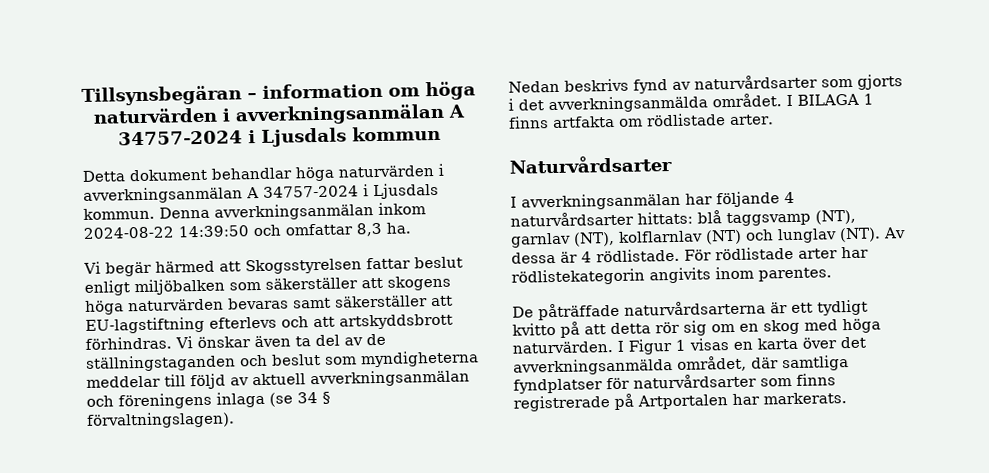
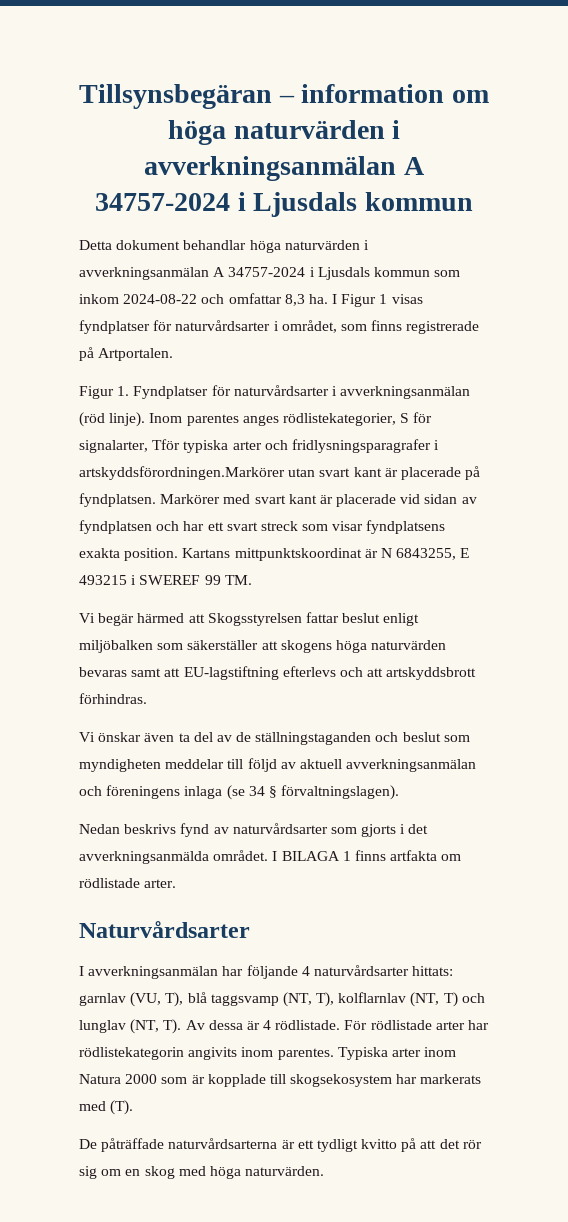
- Detta dokument behandlar höga naturvärden i avverkningsanmälan A 34757-2024 i Ljusdals kommun. Denna avverkningsanmälan inkom 2024-08-22 14:39:50 och omfattar 8,3 ha.
+ Detta dokument behandlar höga naturvärden i avverkningsanmälan A 34757-2024 i Ljusdals kommun som inkom 2024-08-22 och omfattar 8,3 ha. I Figur 1 visas fyndplatser för naturvårdsarter i området, som finns registrerade på Artportalen.
+ Figur 1. Fyndplatser för naturvårdsarter i avverkningsanmälan (röd linje). Inom parentes anges rödlistekategorier, S för signalarter, Tför typiska arter och fridlysningsparagrafer i artskyddsförordningen.Markörer utan svart kant är placerade på fyndplatsen. Markörer med svart kant är placerade vid sidan av fyndplatsen och har ett svart streck som visar fyndplatsens exakta position. Kartans mittpunktskoordinat är N 6843255, E 493215 i SWEREF 99 TM.
- Vi begär härmed att Skogsstyrelsen fattar beslut enligt miljöbalken som säkerställer att skogens höga naturvärden bevaras samt säkerställer att EU-lagstiftning efterlevs och att artskyddsbrott förhindras. Vi önskar även ta del av de ställningstaganden och beslut som myndigheterna meddelar till följd av aktuell avverkningsanmälan och föreningens inlaga (se 34 § förvaltningslagen).
+ Vi begär härmed att Skogsstyrelsen fattar beslut enligt miljöbalken som säkerställer att skogens höga naturvärden bevaras samt att EU-lagstiftning efterlevs och att artskyddsbrott förhindras.
+ Vi önskar även ta del av de ställningstaganden och beslut som myndigheten meddelar till följd av aktuell avverkningsanmälan och föreningens inlaga (se 34 § förvaltningslagen).
- I avverkningsanmälan har följande 4 naturvårdsarter hittats: blå taggsvamp (NT), garnlav (NT), kolflarnlav (NT) och lunglav (NT). Av dessa är 4 rödlistade.
+ I avverkningsanmälan har följande 4 naturvårdsarter hittats: garnlav (VU, T), blå taggsvamp (NT, T), kolflarnlav (NT, T) och lunglav (NT, T). Av dessa är 4 rödlistade.
+ Typiska arter inom Natura 2000 som är kopplade till skogsekosystem har markerats med (T).
- De påträffade naturvårdsarterna är ett tydligt kvitto på att detta rör sig om en skog med höga naturvärden. I Figur 1 visas en karta över det avverkningsanmälda området, där samtliga fyndplatser för naturvårdsarter som finns registrerade på Artportalen har markerats.
+ De påträffade naturvårdsarterna är ett tydligt kvitto på att det rör sig om en skog med höga naturvärden.

